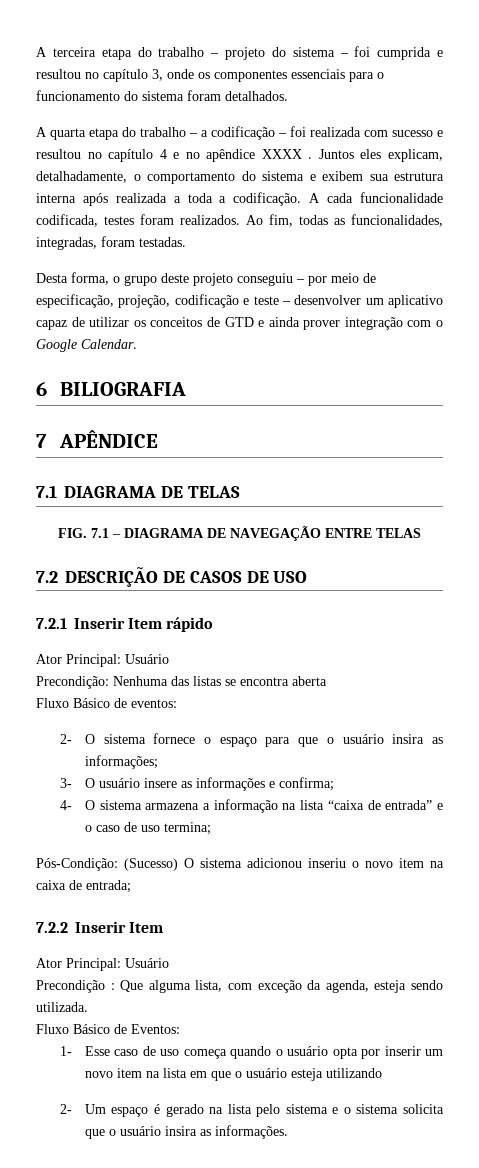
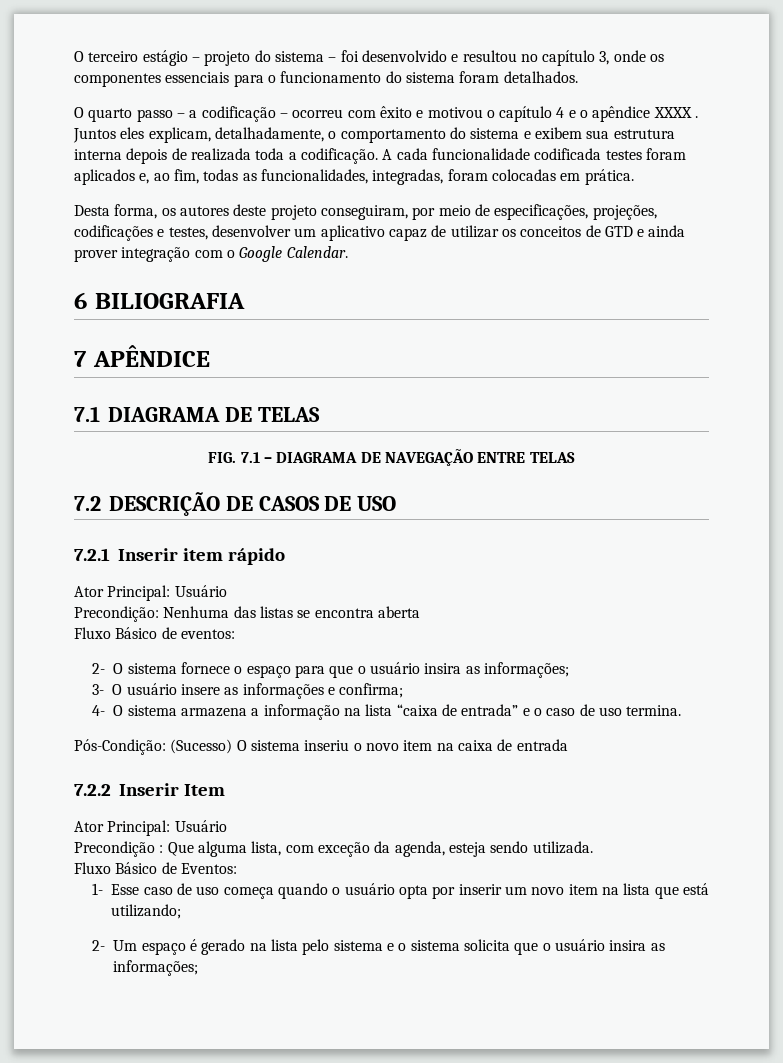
- A terceira etapa do trabalho – projeto do sistema – foi cumprida e resultou no capítulo 3, onde os componentes essenciais para o funcionamento do sistema foram detalhados.
+ O terceiro estágio – projeto do sistema – foi desenvolvido e resultou no capítulo 3, onde os componentes essenciais para o funcionamento do sistema foram detalhados.
- A quarta etapa do trabalho – a codificação – foi realizada com sucesso e resultou no capítulo 4 e no apêndice XXXX .
+ O quarto passo – a codificação – ocorreu com êxito e motivou o capítulo 4 e o apêndice XXXX .
- Juntos eles explicam, detalhadamente, o comportamento do sistema e exibem sua estrutura interna após realizada a toda a codificação.
+ Juntos eles explicam, detalhadamente, o comportamento do sistema e exibem sua estrutura interna depois de realizada toda a codificação.
- A cada funcionalidade codificada, testes foram realizados. Ao fim, todas as funcionalidades, integradas, foram testadas.
+ A cada funcionalidade codificada testes foram aplicados e, ao fim, todas as funcionalidades, integradas, foram colocadas em prática.
- Desta forma, o grupo deste projeto conseguiu – por meio de especificação, projeção, codificação e teste – desenvolver um aplicativo capaz de utilizar os conceitos de GTD e ainda prover integração com o Google Calendar.
+ Desta forma, os autores deste projeto conseguiram, por meio de especificações, projeções, codificações e testes, desenvolver um aplicativo capaz de utilizar os conceitos de GTD e ainda prover integração com o Google Calendar.
- 7.2.1 Inserir Item rápido
+ 7.2.1 Inserir item rápido
- 4- O sistema armazena a informação na lista “caixa de entrada” e o caso de uso termina;
+ 4- O sistema armazena a informação na lista “caixa de entrada” e o caso de uso termina.
- Pós-Condição: (Sucesso) O sistema adicionou inseriu o novo item na caixa de entrada;
+ Pós-Condição: (Sucesso) O sistema inseriu o novo item na caixa de entrada
- 1- Esse caso de uso começa quando o usuário opta por inserir um novo item na lista em que o usuário esteja utilizando
+ 1- Esse caso de uso começa quando o usuário opta por inserir um novo item na lista que está utilizando;
- 2- Um espaço é gerado na lista pelo sistema e o sistema solicita que o usuário insira as informações.
+ 2- Um espaço é gerado na lista pelo sistema e o sistema solicita que o usuário insira as informações;

